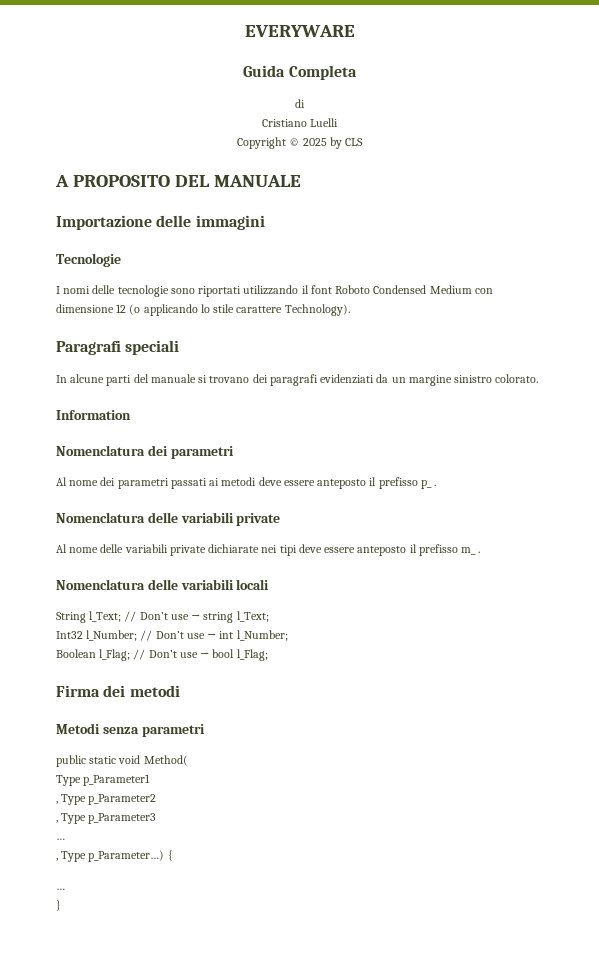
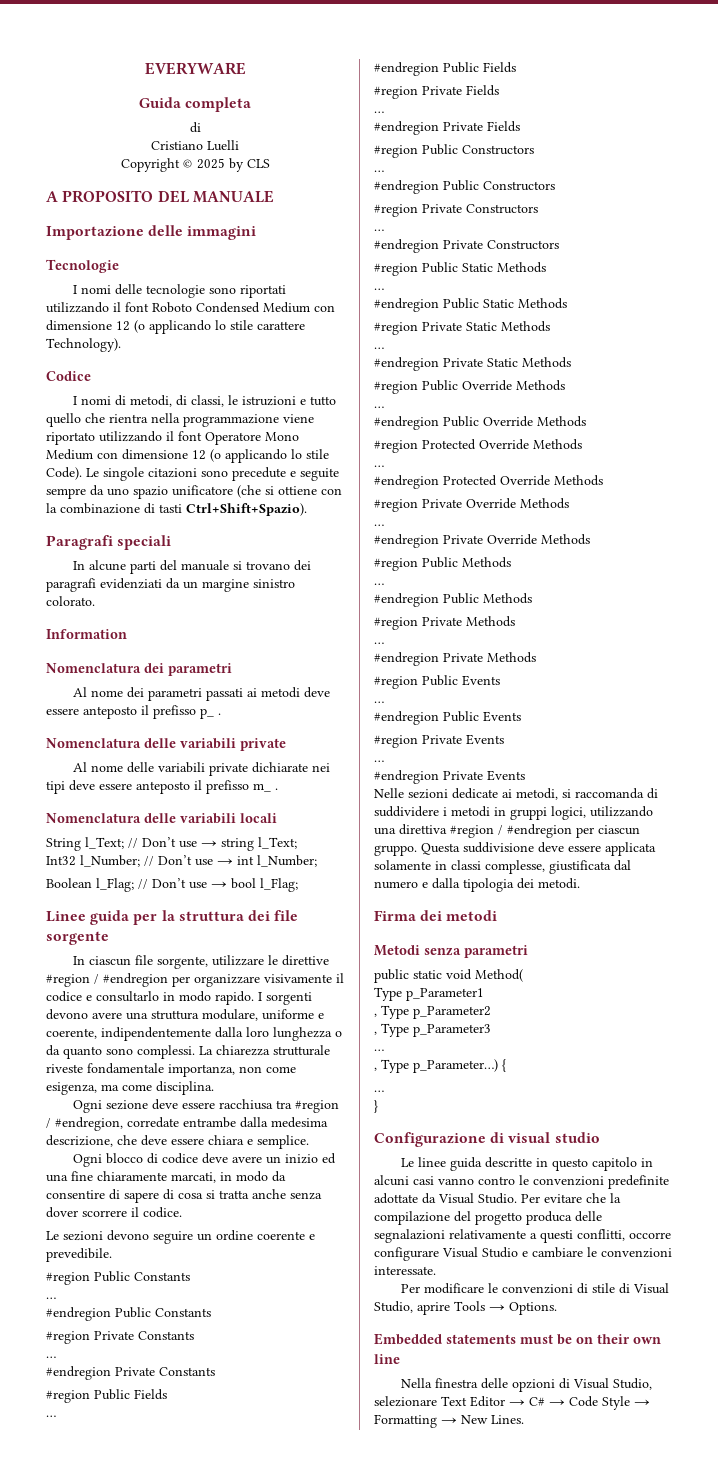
- Guida Completa
+ Guida completa
+ Codice
+ I nomi di metodi, di classi, le istruzioni e tutto quello che rientra nella programmazione viene riportato utilizzando il font Operatore Mono Medium con dimensione 12 (o applicando lo stile Code). Le singole citazioni sono precedute e seguite sempre da uno spazio unificatore (che si ottiene con la combinazione di tasti Ctrl+Shift+Spazio).
+ Linee guida per la struttura dei file sorgente
+ In ciascun file sorgente, utilizzare le direttive #region / #endregion per organizzare visivamente il codice e consultarlo in modo rapido. I sorgenti devono avere una struttura modulare, uniforme e coerente, indipendentemente dalla loro lunghezza o da quanto sono complessi. La chiarezza strutturale riveste fondamentale importanza, non come esigenza, ma come disciplina.
+ Ogni sezione deve essere racchiusa tra #region / #endregion, corredate entrambe dalla medesima descrizione, che deve essere chiara e semplice.
+ Ogni blocco di codice deve avere un inizio ed una fine chiaramente marcati, in modo da consentire di sapere di cosa si tratta anche senza dover scorrere il codice.
+ Le sezioni devono seguire un ordine coerente e prevedibile.
+ #region Public Constants
+ …
+ #endregion Public Constants
+ #region Private Constants
+ …
+ #endregion Private Constants
+ #region Public Fields
+ …
+ #endregion Public Fields
+ #region Private Fields
+ …
+ #endregion Private Fields
+ #region Public Constructors
+ …
+ #endregion Public Constructors
+ #region Private Constructors
+ …
+ #endregion Private Constructors
+ #region Public Static Methods
+ …
+ #endregion Public Static Methods
+ #region Private Static Methods
+ …
+ #endregion Private Static Methods
+ #region Public Override Methods
+ …
+ #endregion Public Override Methods
+ #region Protected Override Methods
+ …
+ #endregion Protected Override Methods
+ #region Private Override Methods
+ …
+ #endregion Private Override Methods
+ #region Public Methods
+ …
+ #endregion Public Methods
+ #region Private Methods
+ …
+ #endregion Private Methods
+ #region Public Events
+ …
+ #endregion Public Events
+ #region Private Events
+ …
+ #endregion Private Events
+ Nelle sezioni dedicate ai metodi, si raccomanda di suddividere i metodi in gruppi logici, utilizzando una direttiva #region / #endregion per ciascun gruppo. Questa suddivisione deve essere applicata solamente in classi complesse, giustificata dal numero e dalla tipologia dei metodi.
+ Configurazione di visual studio
+ Le linee guida descritte in questo capitolo in alcuni casi vanno contro le convenzioni predefinite adottate da Visual Studio. Per evitare che la compilazione del progetto produca delle segnalazioni relativamente a questi conflitti, occorre configurare Visual Studio e cambiare le convenzioni interessate.
+ Per modificare le convenzioni di stile di Visual Studio, aprire Tools → Options.
+ Embedded statements must be on their own line
+ Nella finestra delle opzioni di Visual Studio, selezionare Text Editor → C# → Code Style → Formatting → New Lines.

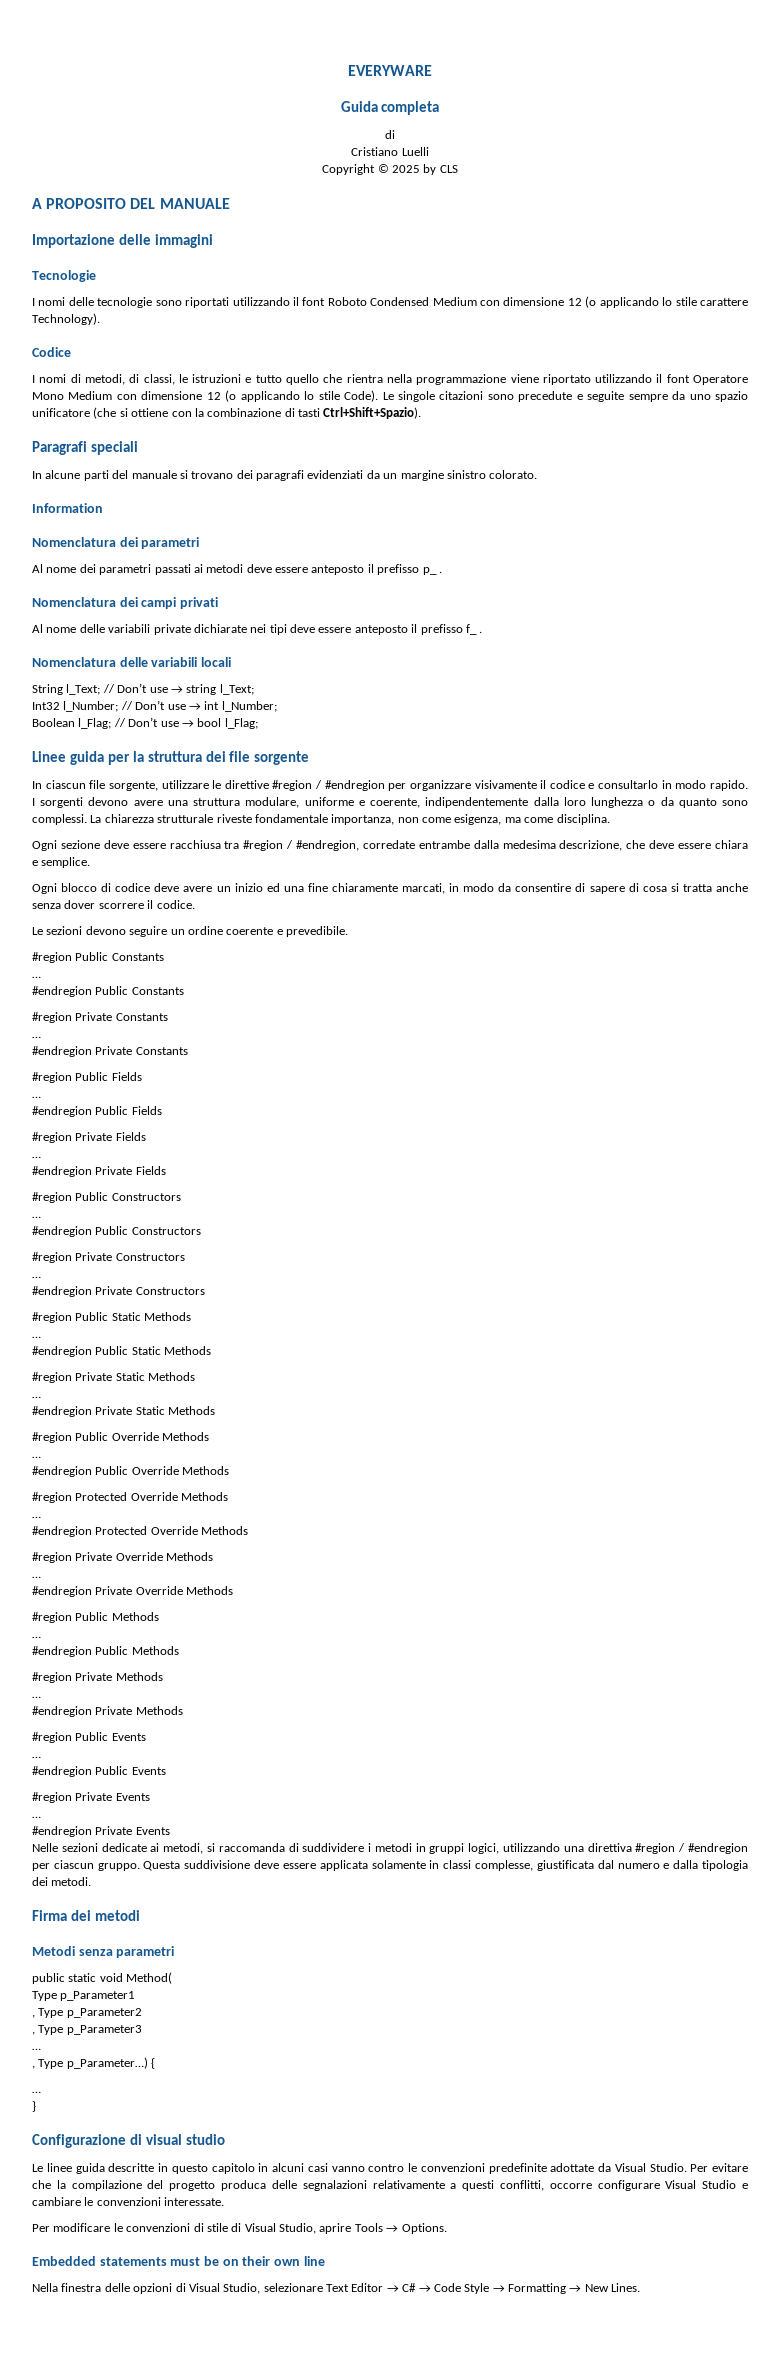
- Nomenclatura delle variabili private
+ Nomenclatura dei campi privati
- Al nome delle variabili private dichiarate nei tipi deve essere anteposto il prefisso m_ .
+ Al nome delle variabili private dichiarate nei tipi deve essere anteposto il prefisso f_ .

